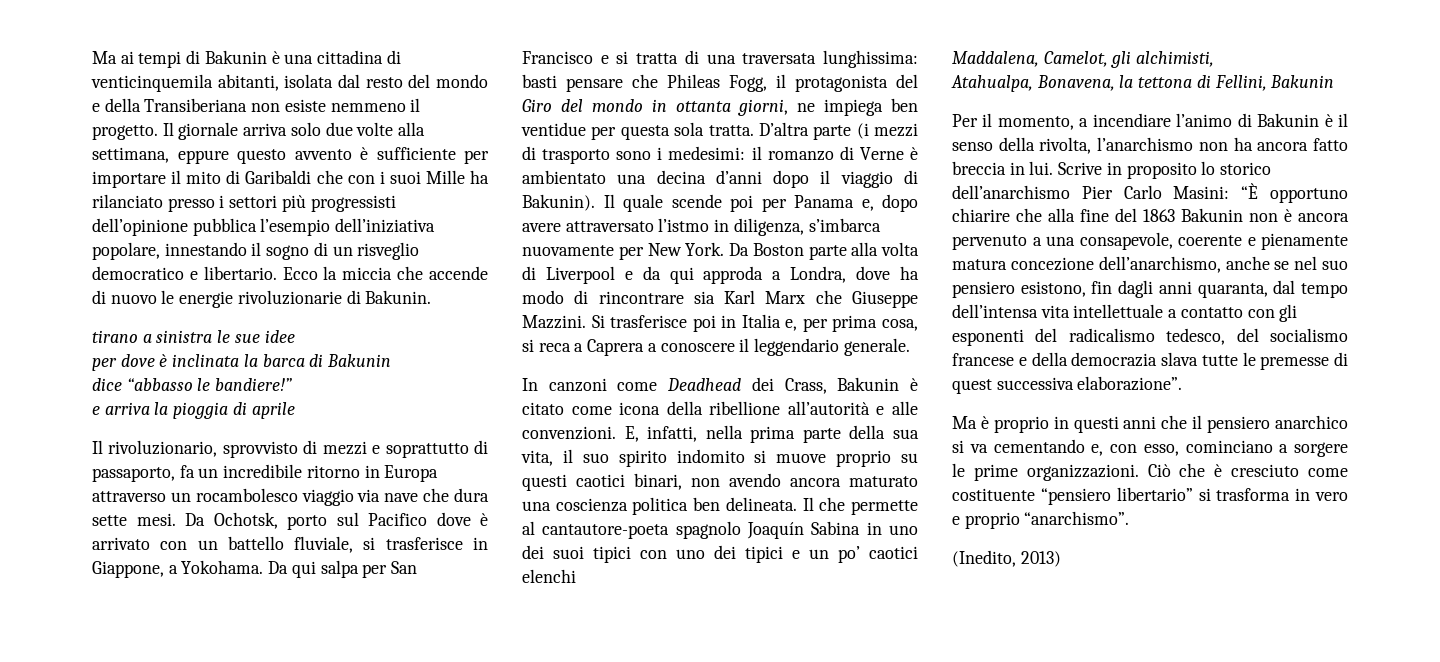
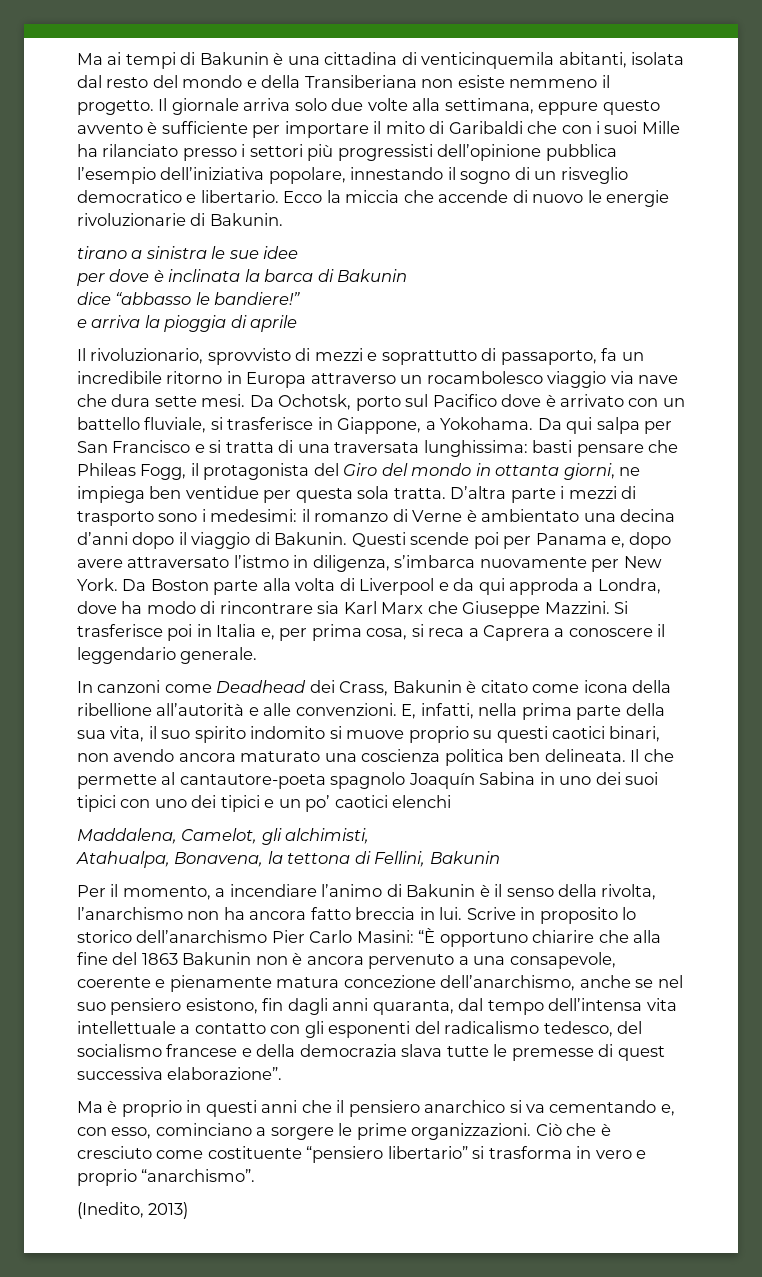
- D’altra parte (i mezzi di trasporto sono i medesimi: il romanzo di Verne è ambientato una decina d’anni dopo il viaggio di Bakunin). Il quale scende poi per Panama e, dopo avere attraversato l’istmo in diligenza, s’imbarca nuovamente per New York.
+ D’altra parte i mezzi di trasporto sono i medesimi: il romanzo di Verne è ambientato una decina d’anni dopo il viaggio di Bakunin. Questi scende poi per Panama e, dopo avere attraversato l’istmo in diligenza, s’imbarca nuovamente per New York.

